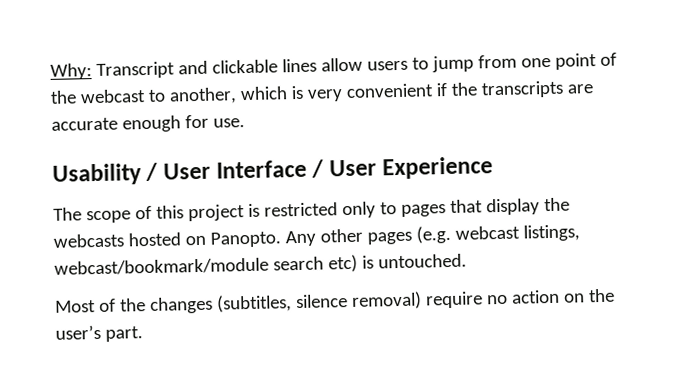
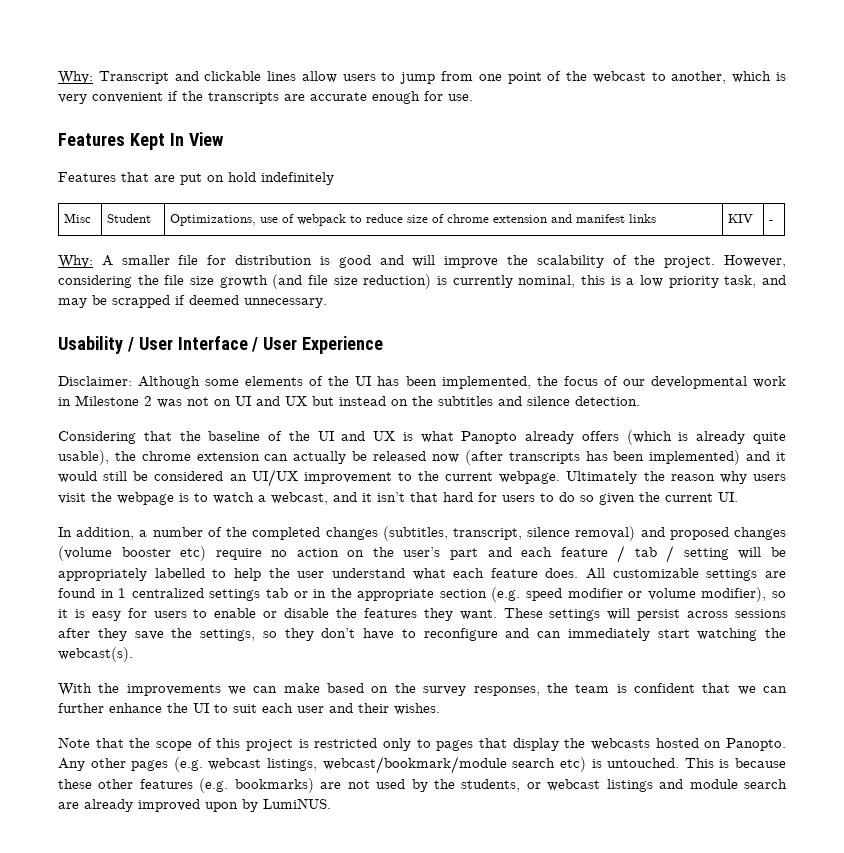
+ Features Kept In View
+ Features that are put on hold indefinitely
+ Misc | Student | Optimizations, use of webpack to reduce size of chrome extension and manifest links | KIV | -
+ Why: A smaller file for distribution is good and will improve the scalability of the project. However, considering the file size growth (and file size reduction) is currently nominal, this is a low priority task, and may be scrapped if deemed unnecessary.
- The scope of this project is restricted only to pages that display the webcasts hosted on Panopto.
+ Disclaimer: Although some elements of the UI has been implemented, the focus of our developmental work in Milestone 2 was not on UI and UX but instead on the subtitles and silence detection.
+ Considering that the baseline of the UI and UX is what Panopto already offers (which is already quite usable), the chrome extension can actually be released now (after transcripts has been implemented) and it would still be considered an UI/UX improvement to the current webpage. Ultimately the reason why users visit the webpage is to watch a webcast, and it isn’t that hard for users to do so given the current UI.
+ In addition, a number of the completed changes (subtitles, transcript, silence removal) and proposed changes (volume booster etc) require no action on the user’s part and each feature / tab / setting will be appropriately labelled to help the user understand what each feature does. All customizable settings are found in 1 centralized settings tab or in the appropriate section (e.g. speed modifier or volume modifier), so it is easy for users to enable or disable the features they want. These settings will persist across sessions after they save the settings, so they don’t have to reconfigure and can immediately start watching the webcast(s).
+ With the improvements we can make based on the survey responses, the team is confident that we can further enhance the UI to suit each user and their wishes.
+ Note that the scope of this project is restricted only to pages that display the webcasts hosted on Panopto.
- Any other pages (e.g. webcast listings, webcast/bookmark/module search etc) is untouched.
- Most of the changes (subtitles, silence removal) require no action on the user’s part.
+ Any other pages (e.g. webcast listings, webcast/bookmark/module search etc) is untouched. This is because these other features (e.g. bookmarks) are not used by the students, or webcast listings and module search are already improved upon by LumiNUS.

